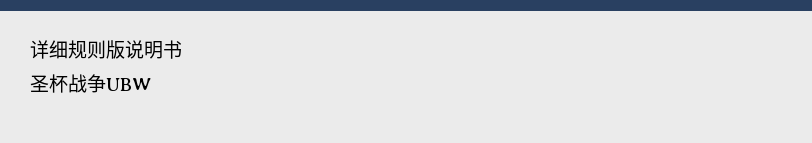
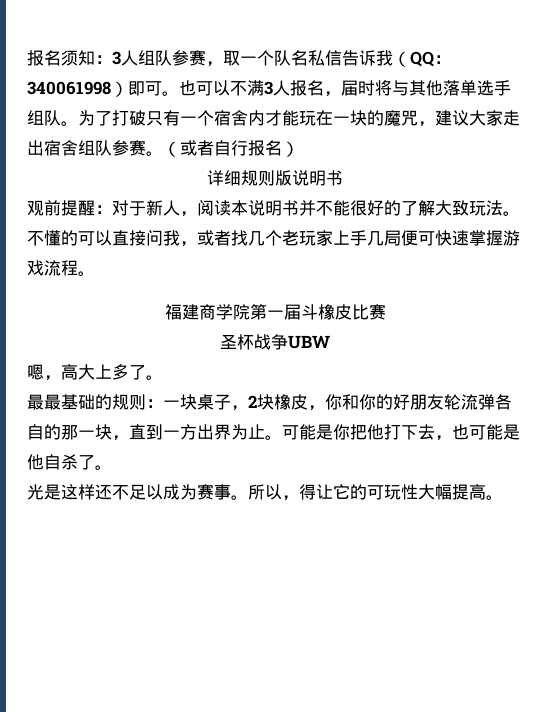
+ 报名须知：3人组队参赛，取一个队名私信告诉我（QQ：340061998）即可。也可以不满3人报名，届时将与其他落单选手组队。为了打破只有一个宿舍内才能玩在一块的魔咒，建议大家走出宿舍组队参赛。（或者自行报名）
  详细规则版说明书
+ 观前提醒：对于新人，阅读本说明书并不能很好的了解大致玩法。不懂的可以直接问我，或者找几个老玩家上手几局便可快速掌握游戏流程。
+ 福建商学院第一届斗橡皮比赛
  圣杯战争UBW
+ 嗯，高大上多了。
+ 最最基础的规则：一块桌子，2块橡皮，你和你的好朋友轮流弹各自的那一块，直到一方出界为止。可能是你把他打下去，也可能是他自杀了。
+ 光是这样还不足以成为赛事。所以，得让它的可玩性大幅提高。

